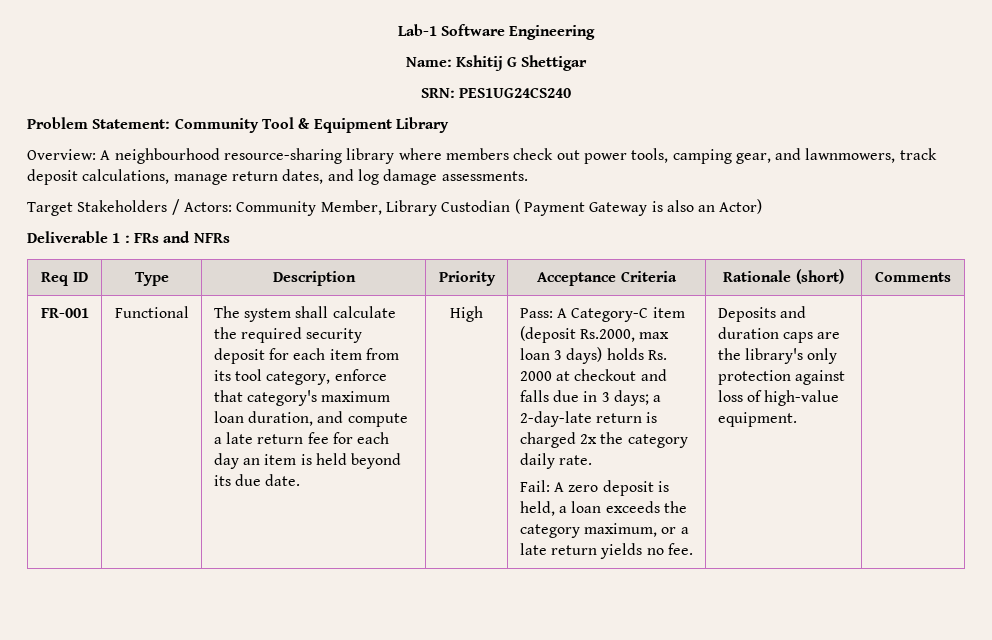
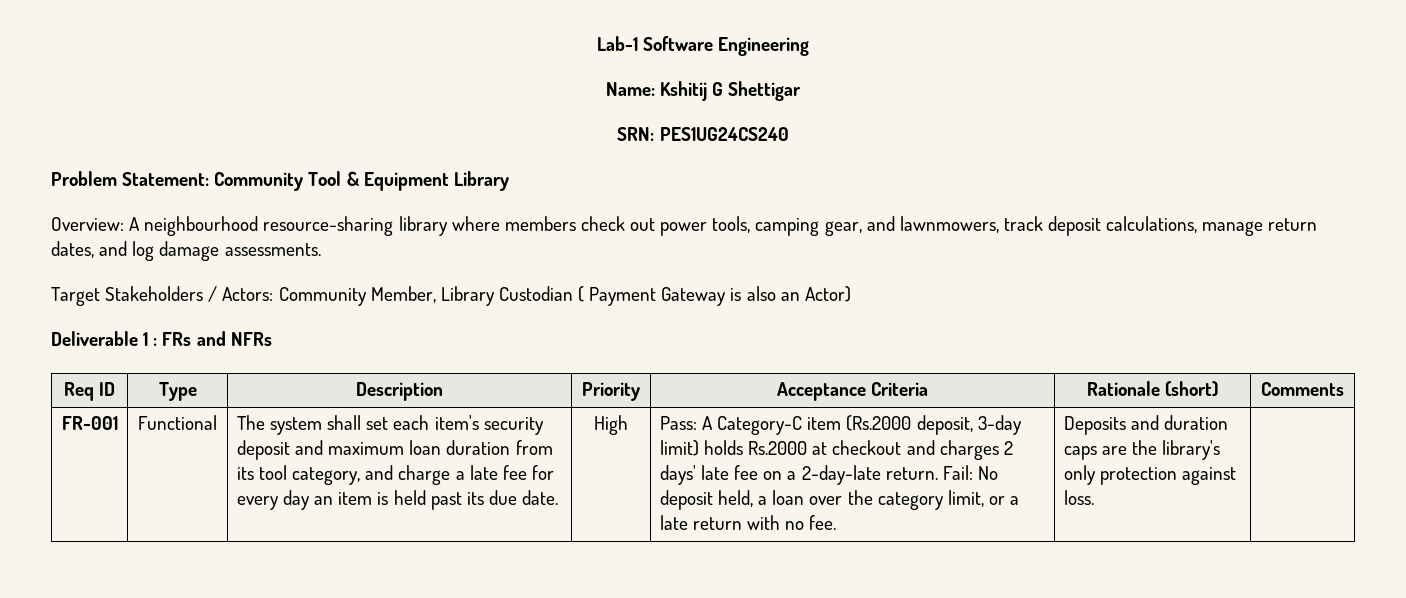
- The system shall calculate the required security deposit for each item from its tool category, enforce that category's maximum loan duration, and compute a late return fee for each day an item is held beyond its due date.
+ The system shall set each item's security deposit and maximum loan duration from its tool category, and charge a late fee for every day an item is held past its due date.
- Pass: A Category-C item (deposit Rs.2000, max loan 3 days) holds Rs. 2000 at checkout and falls due in 3 days; a 2-day-late return is charged 2x the category daily rate.
- Fail: A zero deposit is held, a loan exceeds the category maximum, or a late return yields no fee.
+ Pass: A Category-C item (Rs.2000 deposit, 3-day limit) holds Rs.2000 at checkout and charges 2 days' late fee on a 2-day-late return. Fail: No deposit held, a loan over the category limit, or a late return with no fee.
- Deposits and duration caps are the library's only protection against loss of high-value equipment.
+ Deposits and duration caps are the library's only protection against loss.

